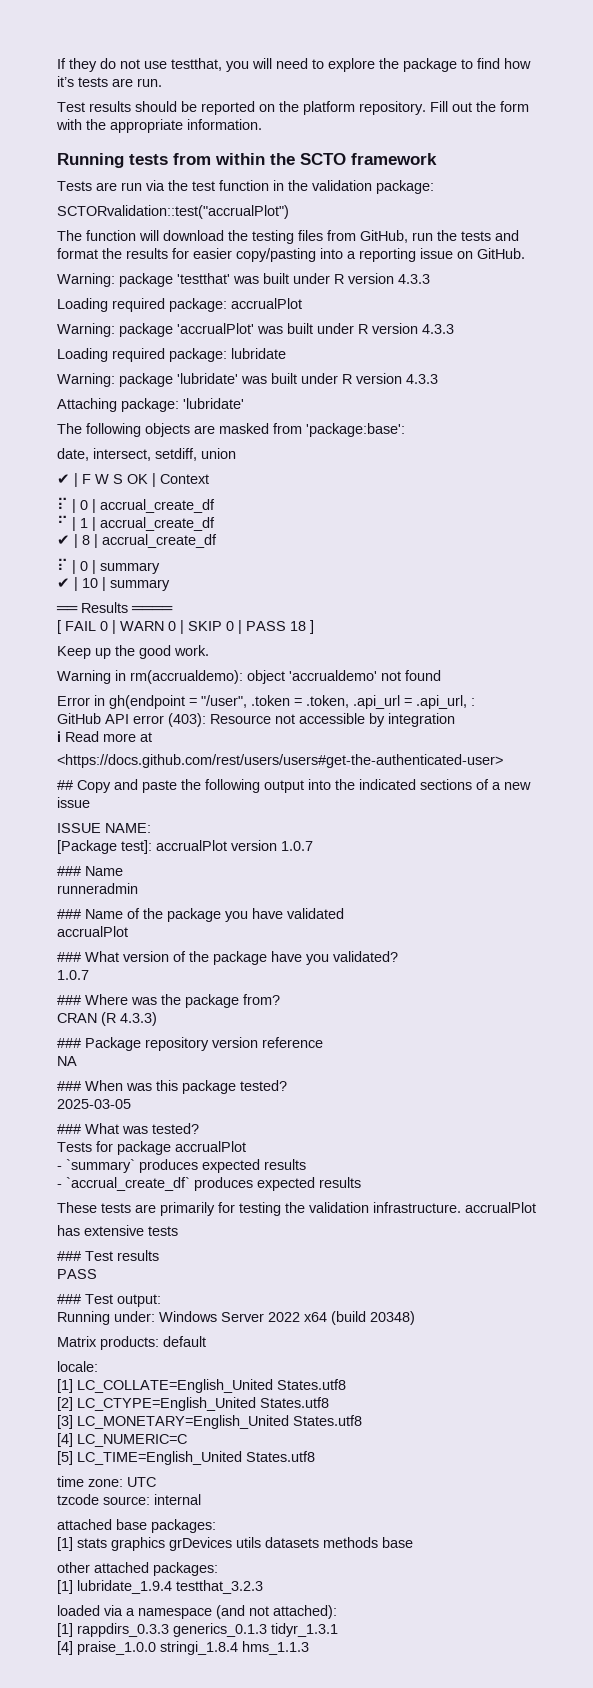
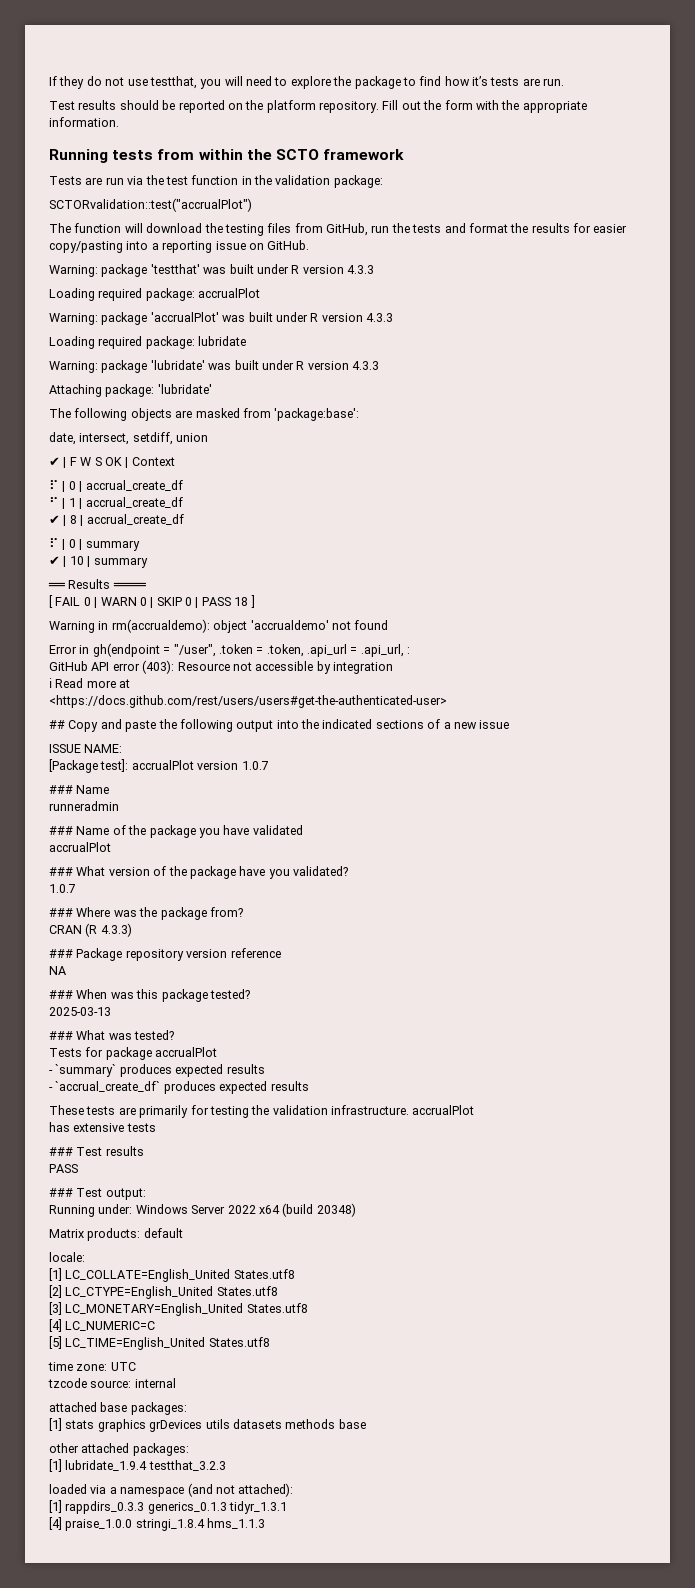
- Keep up the good work.
- 2025-03-05
+ 2025-03-13

